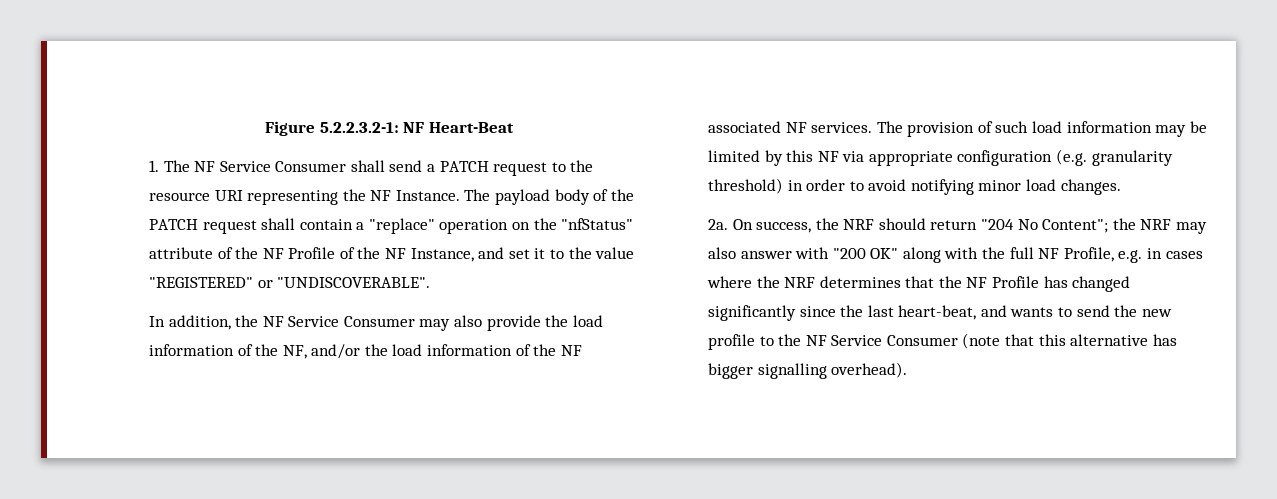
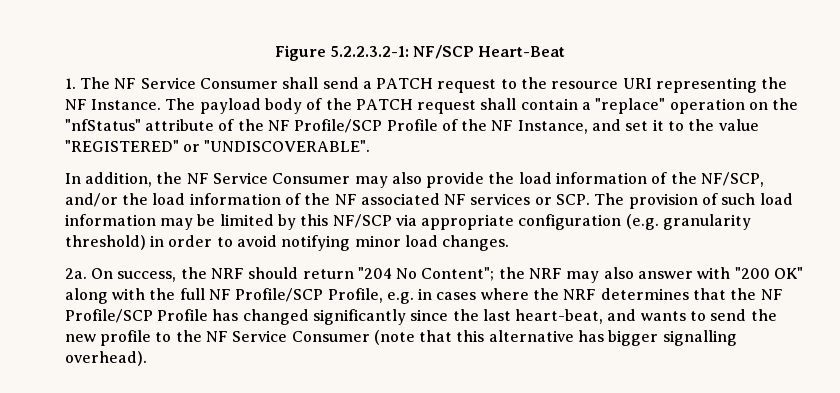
- Figure 5.2.2.3.2-1: NF Heart-Beat
+ Figure 5.2.2.3.2-1: NF/SCP Heart-Beat
- The payload body of the PATCH request shall contain a "replace" operation on the "nfStatus" attribute of the NF Profile of the NF Instance, and set it to the value "REGISTERED" or "UNDISCOVERABLE".
+ The payload body of the PATCH request shall contain a "replace" operation on the "nfStatus" attribute of the NF Profile/SCP Profile of the NF Instance, and set it to the value "REGISTERED" or "UNDISCOVERABLE".
- In addition, the NF Service Consumer may also provide the load information of the NF, and/or the load information of the NF associated NF services. The provision of such load information may be limited by this NF via appropriate configuration (e.g. granularity threshold) in order to avoid notifying minor load changes.
+ In addition, the NF Service Consumer may also provide the load information of the NF/SCP, and/or the load information of the NF associated NF services or SCP. The provision of such load information may be limited by this NF/SCP via appropriate configuration (e.g. granularity threshold) in order to avoid notifying minor load changes.
- the NRF may also answer with "200 OK" along with the full NF Profile, e.g. in cases where the NRF determines that the NF Profile has changed significantly since the last heart-beat, and wants to send the new profile to the NF Service Consumer (note that this alternative has bigger signalling overhead).
+ the NRF may also answer with "200 OK" along with the full NF Profile/SCP Profile, e.g. in cases where the NRF determines that the NF Profile/SCP Profile has changed significantly since the last heart-beat, and wants to send the new profile to the NF Service Consumer (note that this alternative has bigger signalling overhead).

